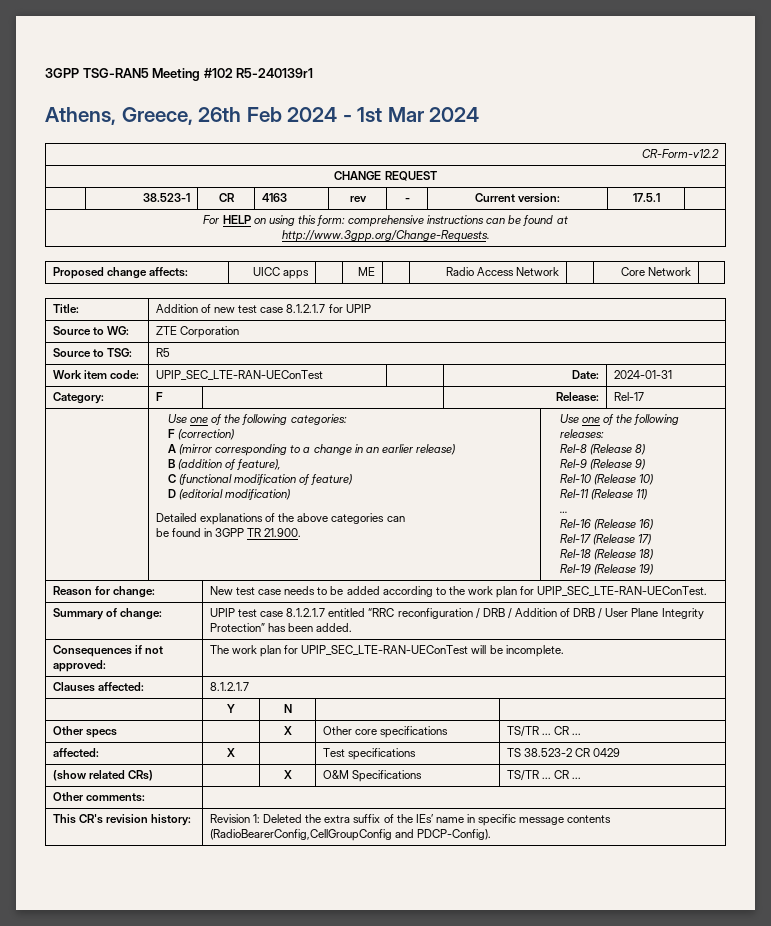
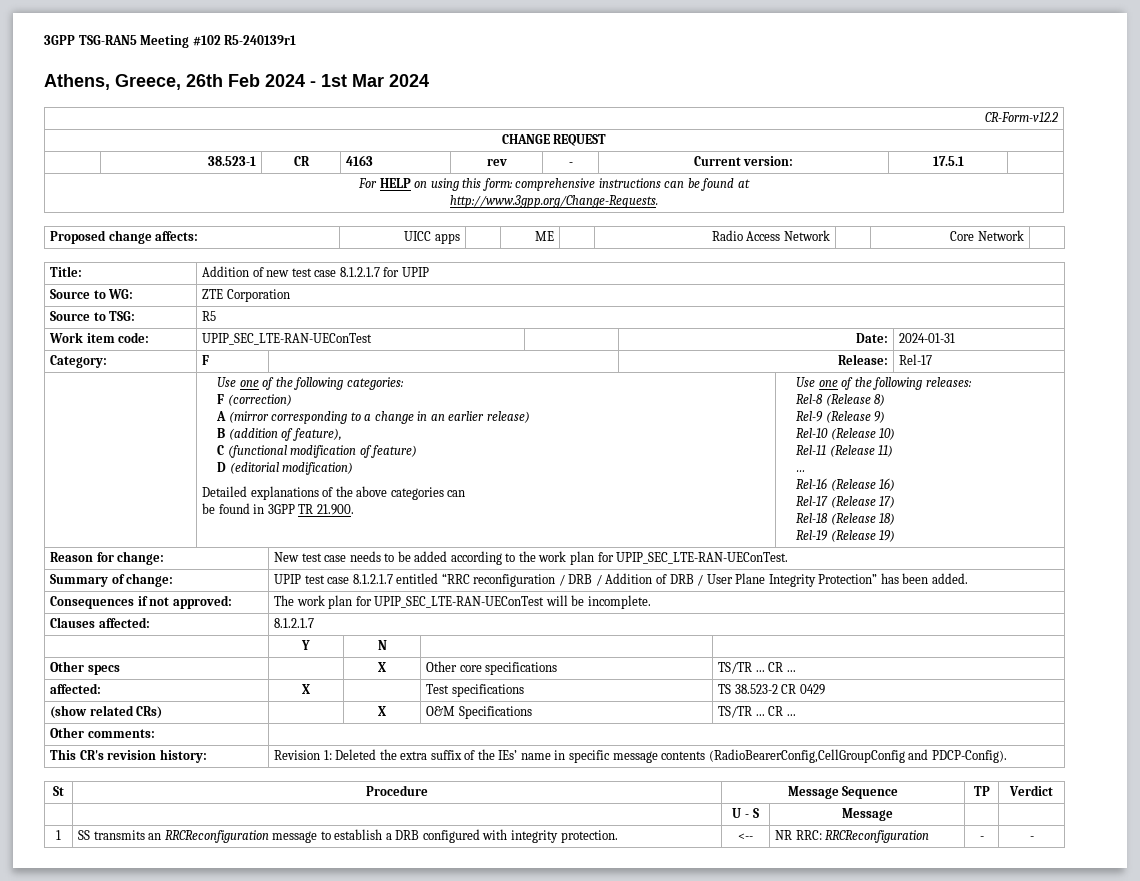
+ St | Procedure | Message Sequence | TP | Verdict
+ | | U - S | Message | |
+ 1 | SS transmits an RRCReconfiguration message to establish a DRB configured with integrity protection. | <-- | NR RRC: RRCReconfiguration | - | -

